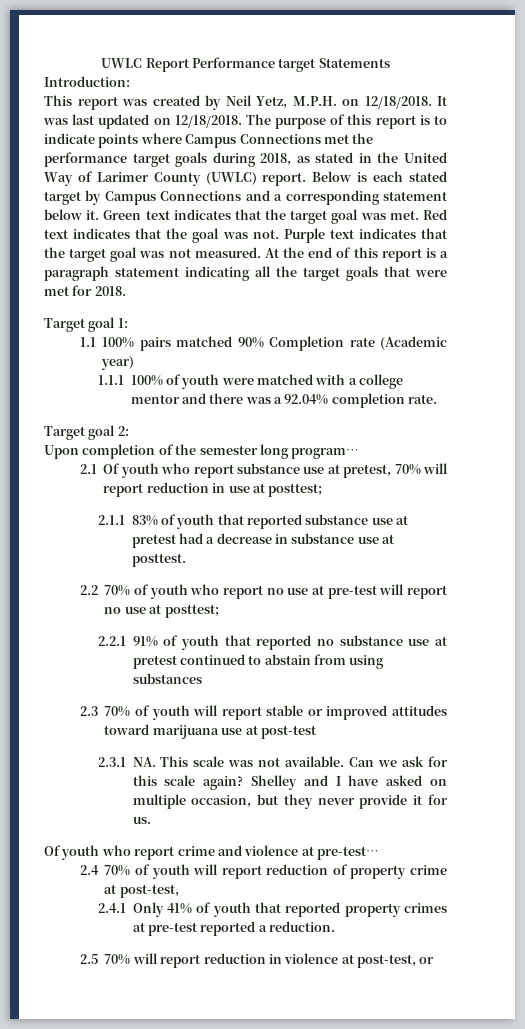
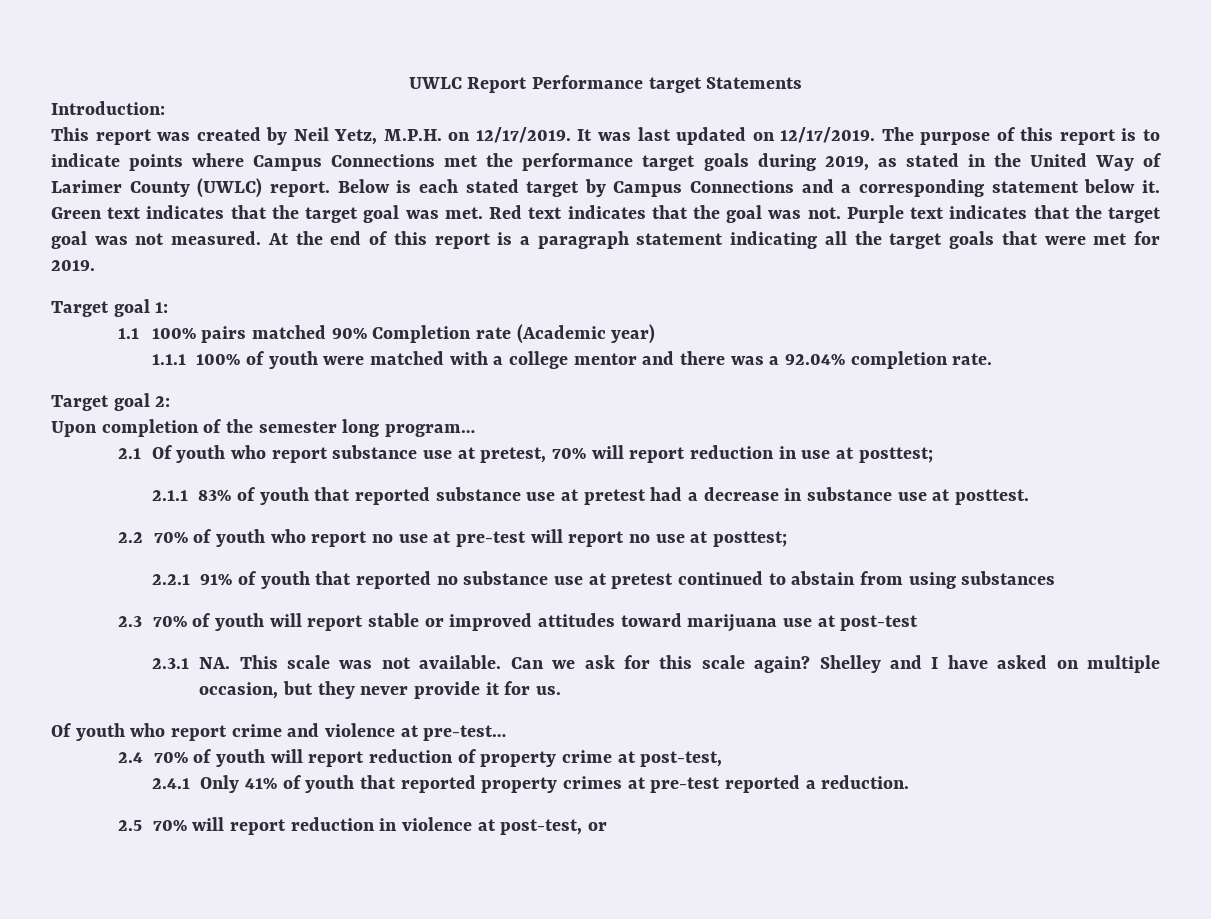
- This report was created by Neil Yetz, M.P.H. on 12/18/2018.
+ This report was created by Neil Yetz, M.P.H. on 12/17/2019.
- It was last updated on 12/18/2018.
+ It was last updated on 12/17/2019.
- The purpose of this report is to indicate points where Campus Connections met the performance target goals during 2018, as stated in the United Way of Larimer County (UWLC) report.
+ The purpose of this report is to indicate points where Campus Connections met the performance target goals during 2019, as stated in the United Way of Larimer County (UWLC) report.
- At the end of this report is a paragraph statement indicating all the target goals that were met for 2018.
+ At the end of this report is a paragraph statement indicating all the target goals that were met for 2019.

